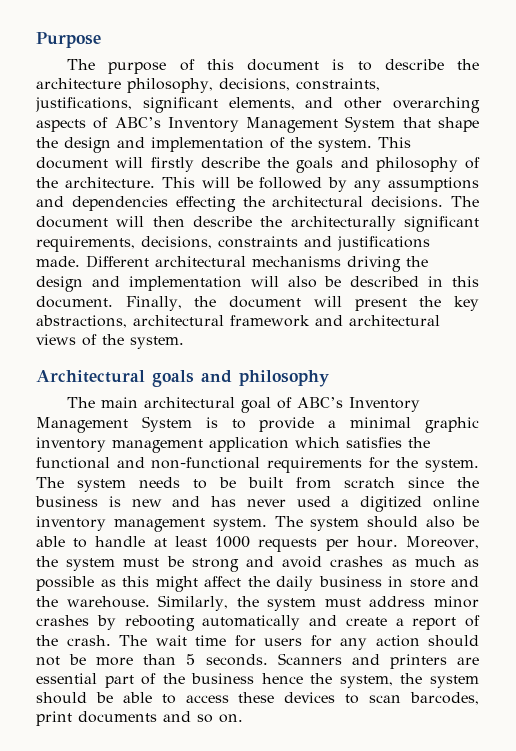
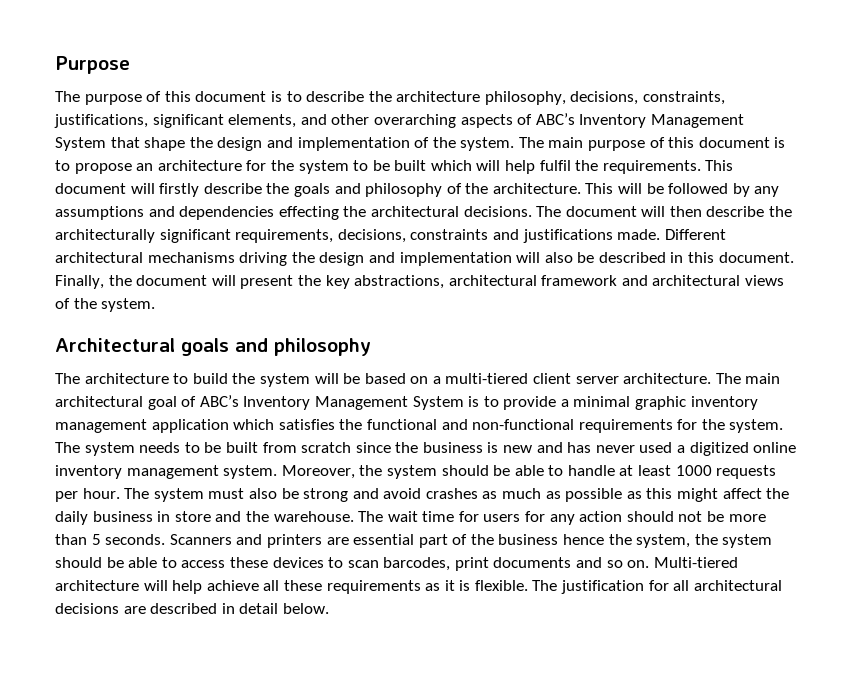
+ The main purpose of this document is to propose an architecture for the system to be built which will help fulfil the requirements.
- The main architectural goal of ABC’s Inventory Management System is to provide a minimal graphic inventory management application which satisfies the functional and non-functional requirements for the system.
+ The architecture to build the system will be based on a multi-tiered client server architecture. The main architectural goal of ABC’s Inventory Management System is to provide a minimal graphic inventory management application which satisfies the functional and non-functional requirements for the system.
- The system should also be able to handle at least 1000 requests per hour.
+ Moreover, the system should be able to handle at least 1000 requests per hour.
- Moreover, the system must be strong and avoid crashes as much as possible as this might affect the daily business in store and the warehouse.
+ The system must also be strong and avoid crashes as much as possible as this might affect the daily business in store and the warehouse.
- Similarly, the system must address minor crashes by rebooting automatically and create a report of the crash.
+ Multi-tiered architecture will help achieve all these requirements as it is flexible. The justification for all architectural decisions are described in detail below.

